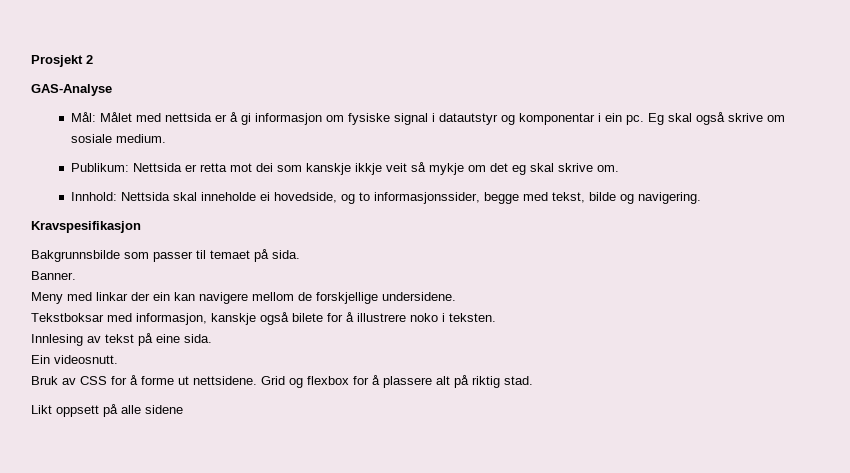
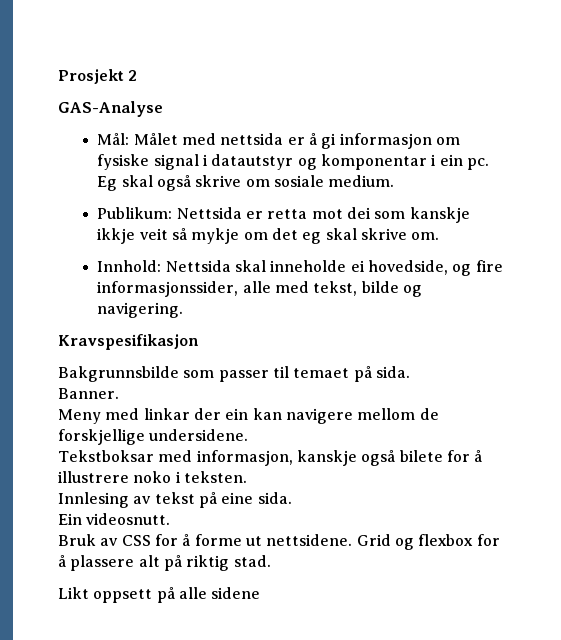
- Innhold: Nettsida skal inneholde ei hovedside, og to informasjonssider, begge med tekst, bilde og navigering.
+ Innhold: Nettsida skal inneholde ei hovedside, og fire informasjonssider, alle med tekst, bilde og navigering.

